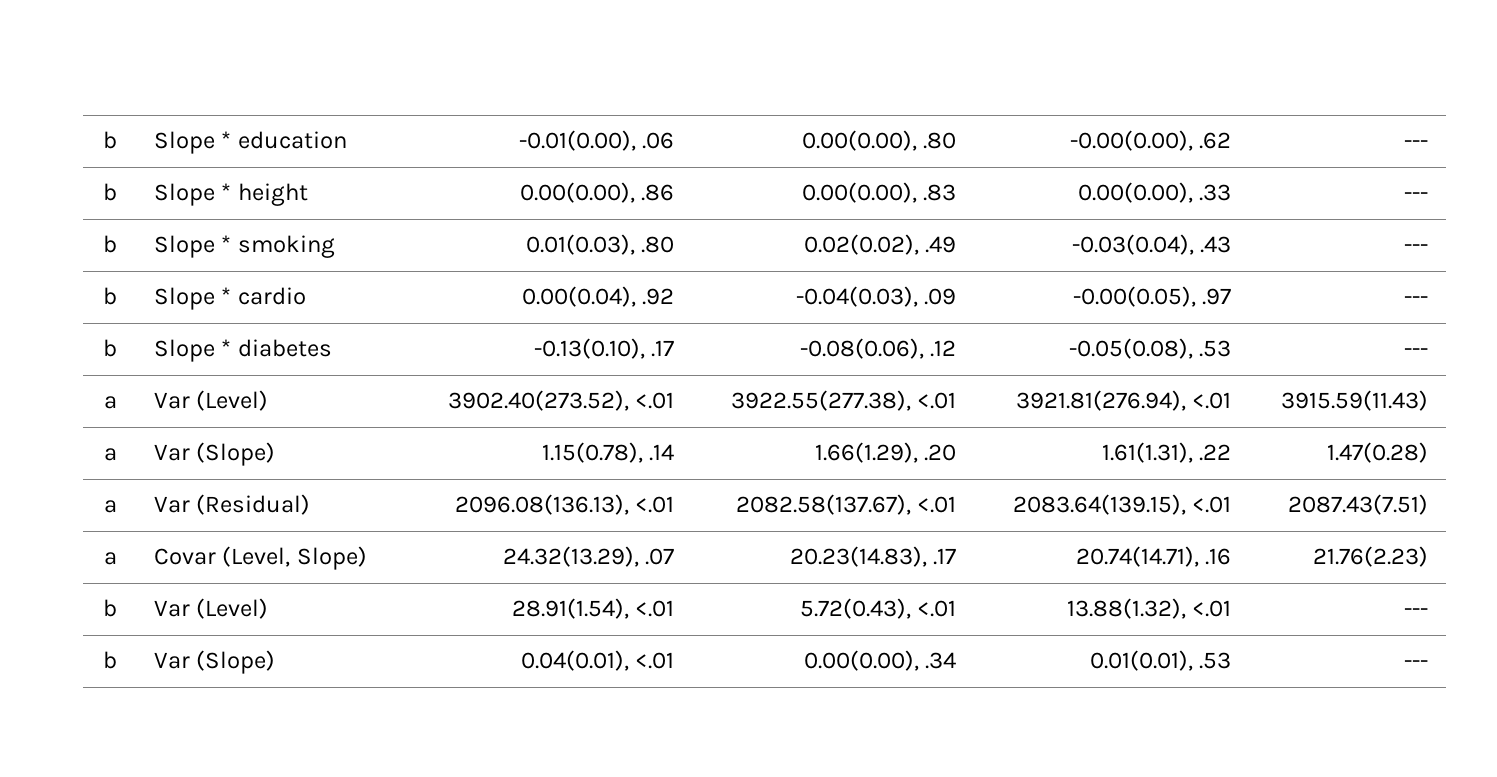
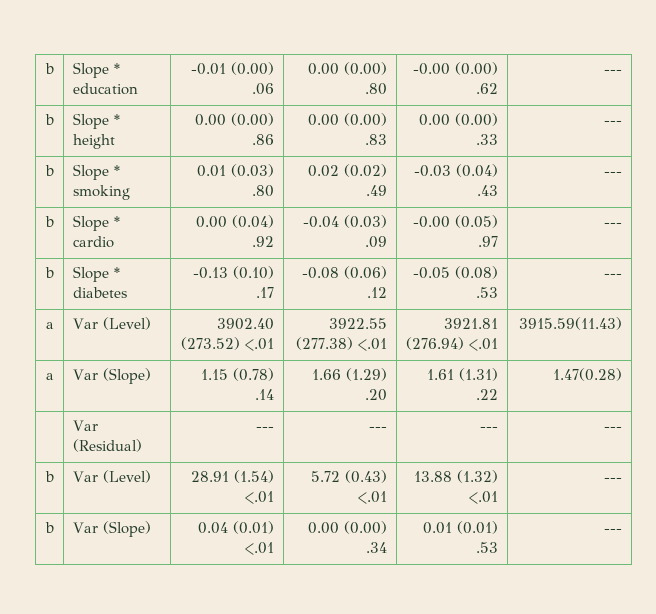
- b | Slope * education | -0.01(0.00), .06 | 0.00(0.00), .80 | -0.00(0.00), .62 | ---
+ b | Slope * education | -0.01 (0.00) .06 | 0.00 (0.00) .80 | -0.00 (0.00) .62 | ---
- b | Slope * height | 0.00(0.00), .86 | 0.00(0.00), .83 | 0.00(0.00), .33 | ---
+ b | Slope * height | 0.00 (0.00) .86 | 0.00 (0.00) .83 | 0.00 (0.00) .33 | ---
- b | Slope * smoking | 0.01(0.03), .80 | 0.02(0.02), .49 | -0.03(0.04), .43 | ---
+ b | Slope * smoking | 0.01 (0.03) .80 | 0.02 (0.02) .49 | -0.03 (0.04) .43 | ---
- b | Slope * cardio | 0.00(0.04), .92 | -0.04(0.03), .09 | -0.00(0.05), .97 | ---
+ b | Slope * cardio | 0.00 (0.04) .92 | -0.04 (0.03) .09 | -0.00 (0.05) .97 | ---
- b | Slope * diabetes | -0.13(0.10), .17 | -0.08(0.06), .12 | -0.05(0.08), .53 | ---
+ b | Slope * diabetes | -0.13 (0.10) .17 | -0.08 (0.06) .12 | -0.05 (0.08) .53 | ---
- a | Var (Level) | 3902.40(273.52), <.01 | 3922.55(277.38), <.01 | 3921.81(276.94), <.01 | 3915.59(11.43)
+ a | Var (Level) | 3902.40 (273.52) <.01 | 3922.55 (277.38) <.01 | 3921.81 (276.94) <.01 | 3915.59(11.43)
- a | Var (Slope) | 1.15(0.78), .14 | 1.66(1.29), .20 | 1.61(1.31), .22 | 1.47(0.28)
+ a | Var (Slope) | 1.15 (0.78) .14 | 1.66 (1.29) .20 | 1.61 (1.31) .22 | 1.47(0.28)
- a | Var (Residual) | 2096.08(136.13), <.01 | 2082.58(137.67), <.01 | 2083.64(139.15), <.01 | 2087.43(7.51)
- a | Covar (Level, Slope) | 24.32(13.29), .07 | 20.23(14.83), .17 | 20.74(14.71), .16 | 21.76(2.23)
+ | Var (Residual) | --- | --- | --- | ---
- b | Var (Level) | 28.91(1.54), <.01 | 5.72(0.43), <.01 | 13.88(1.32), <.01 | ---
+ b | Var (Level) | 28.91 (1.54) <.01 | 5.72 (0.43) <.01 | 13.88 (1.32) <.01 | ---
- b | Var (Slope) | 0.04(0.01), <.01 | 0.00(0.00), .34 | 0.01(0.01), .53 | ---
+ b | Var (Slope) | 0.04 (0.01) <.01 | 0.00 (0.00) .34 | 0.01 (0.01) .53 | ---

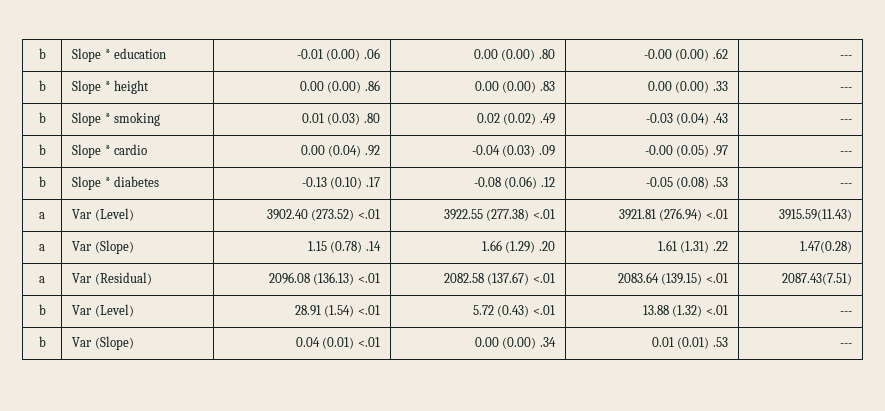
- | Var (Residual) | --- | --- | --- | ---
+ a | Var (Residual) | 2096.08 (136.13) <.01 | 2082.58 (137.67) <.01 | 2083.64 (139.15) <.01 | 2087.43(7.51)

